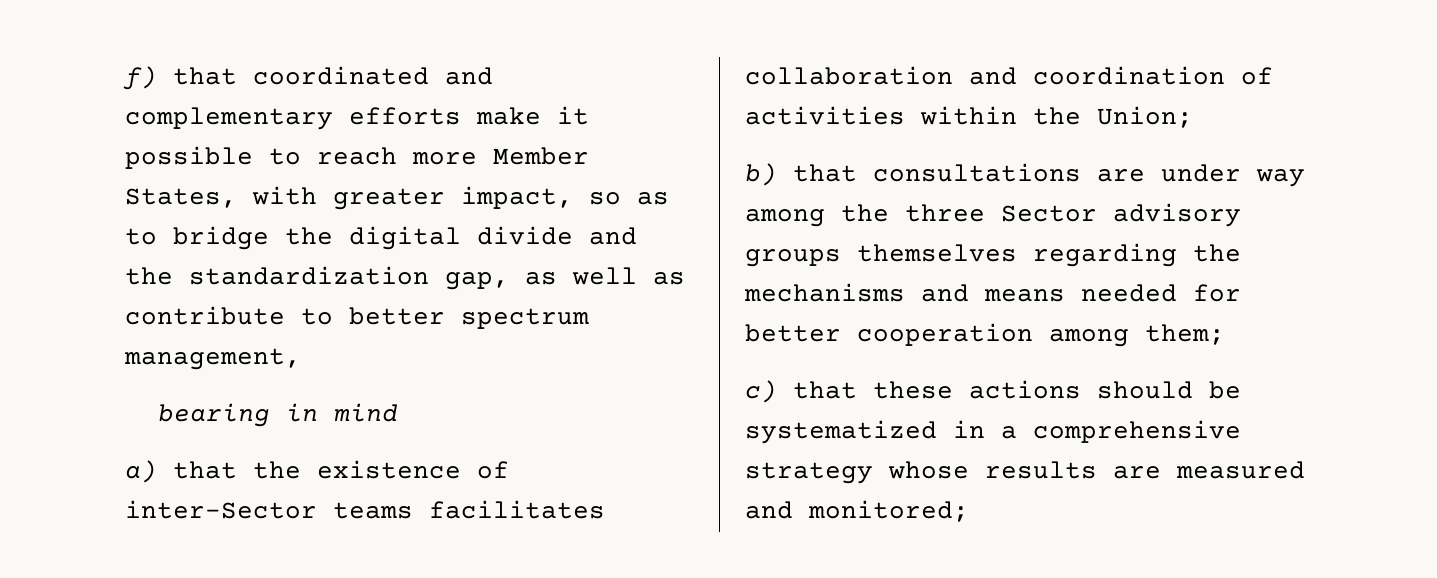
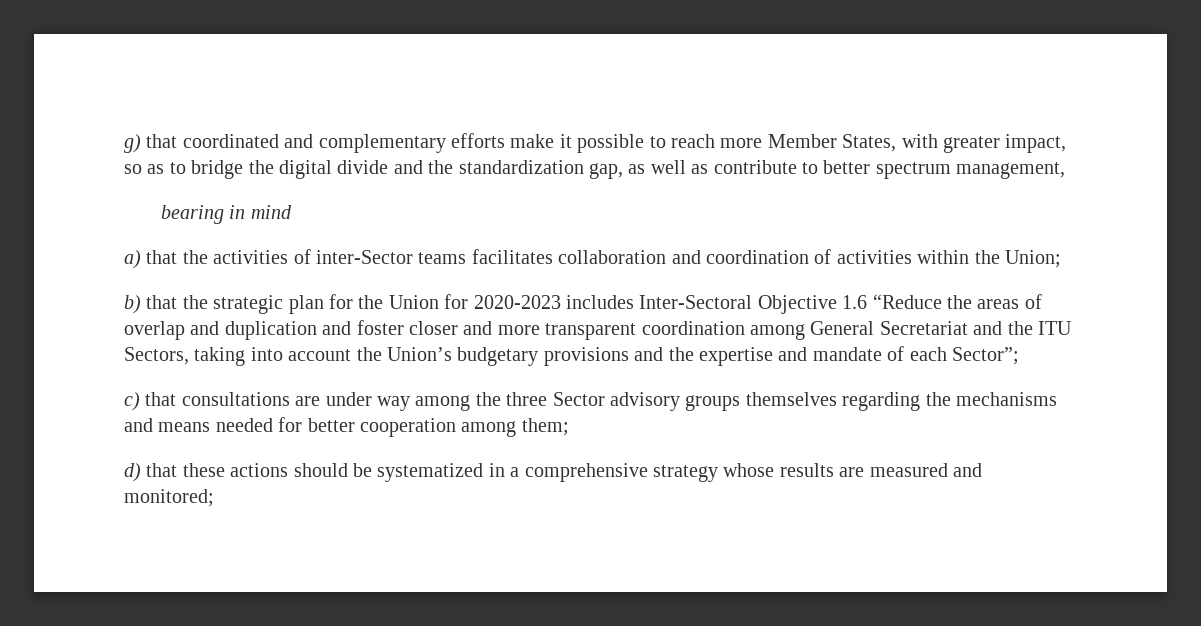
- f) that coordinated and complementary efforts make it possible to reach more Member States, with greater impact, so as to bridge the digital divide and the standardization gap, as well as contribute to better spectrum management,
+ g) that coordinated and complementary efforts make it possible to reach more Member States, with greater impact, so as to bridge the digital divide and the standardization gap, as well as contribute to better spectrum management,
- a) that the existence of inter-Sector teams facilitates collaboration and coordination of activities within the Union;
+ a) that the activities of inter-Sector teams facilitates collaboration and coordination of activities within the Union;
- b) that consultations are under way among the three Sector advisory groups themselves regarding the mechanisms and means needed for better cooperation among them;
+ b) that the strategic plan for the Union for 2020-2023 includes Inter-Sectoral Objective 1.6 “Reduce the areas of overlap and duplication and foster closer and more transparent coordination among General Secretariat and the ITU Sectors, taking into account the Union’s budgetary provisions and the expertise and mandate of each Sector”;
+ c) that consultations are under way among the three Sector advisory groups themselves regarding the mechanisms and means needed for better cooperation among them;
- c) that these actions should be systematized in a comprehensive strategy whose results are measured and monitored;
+ d) that these actions should be systematized in a comprehensive strategy whose results are measured and monitored;

